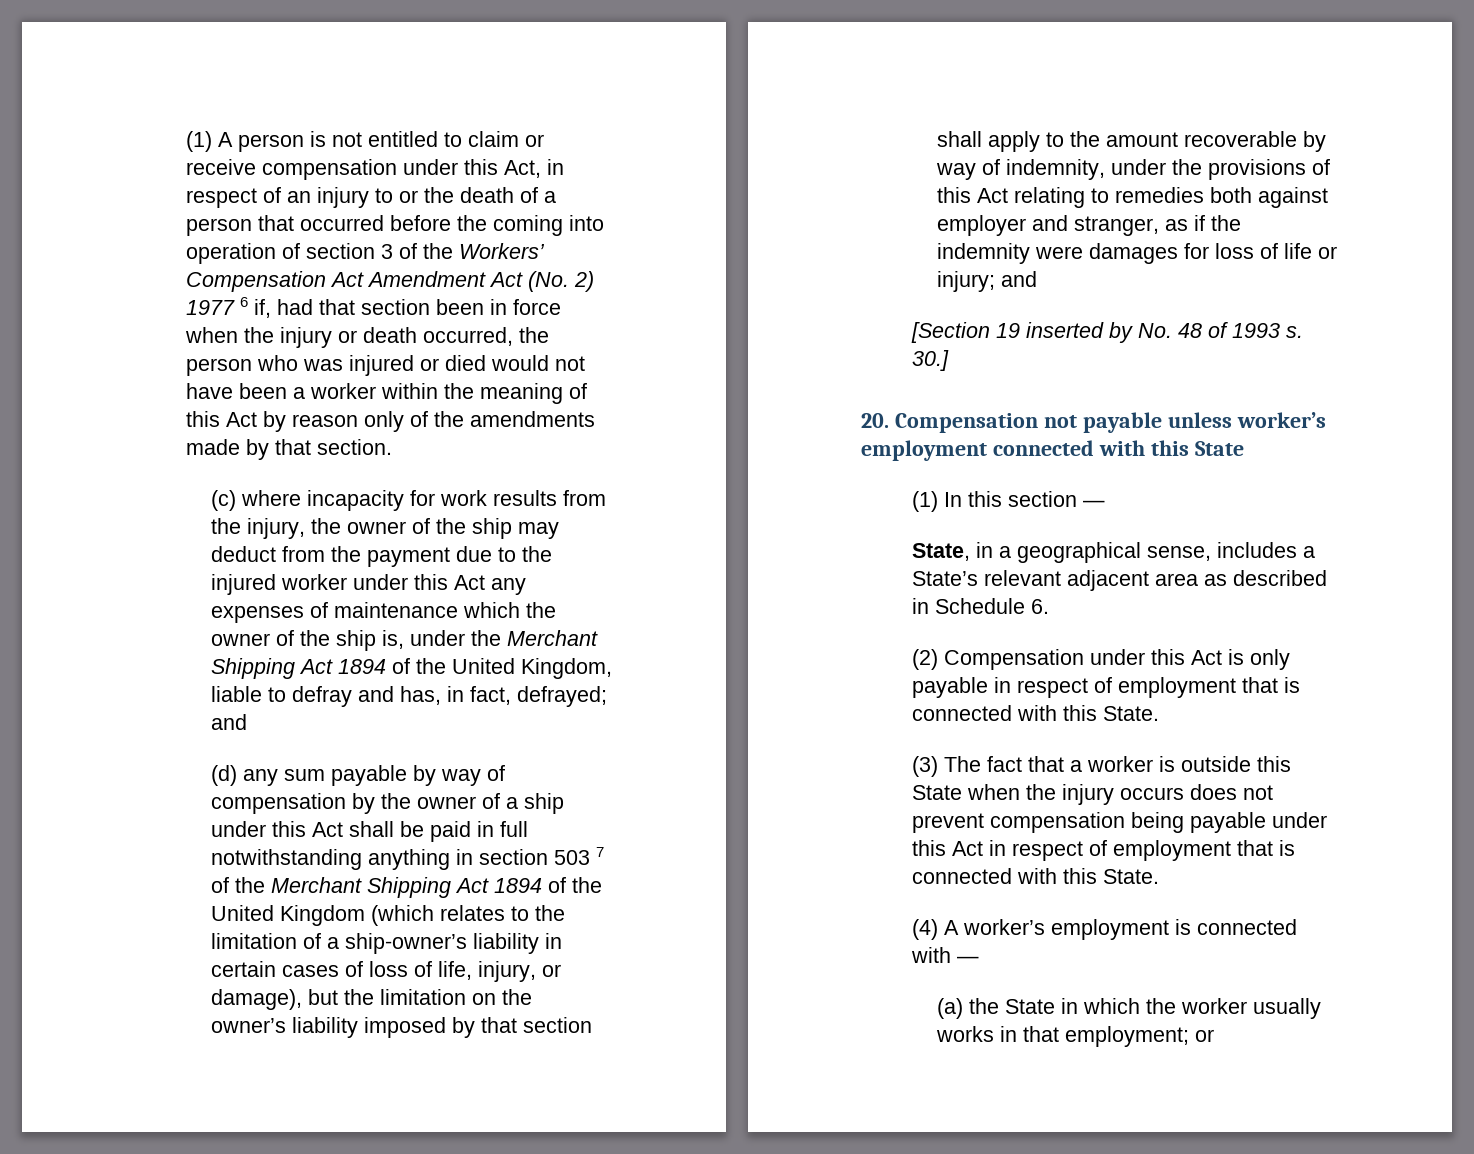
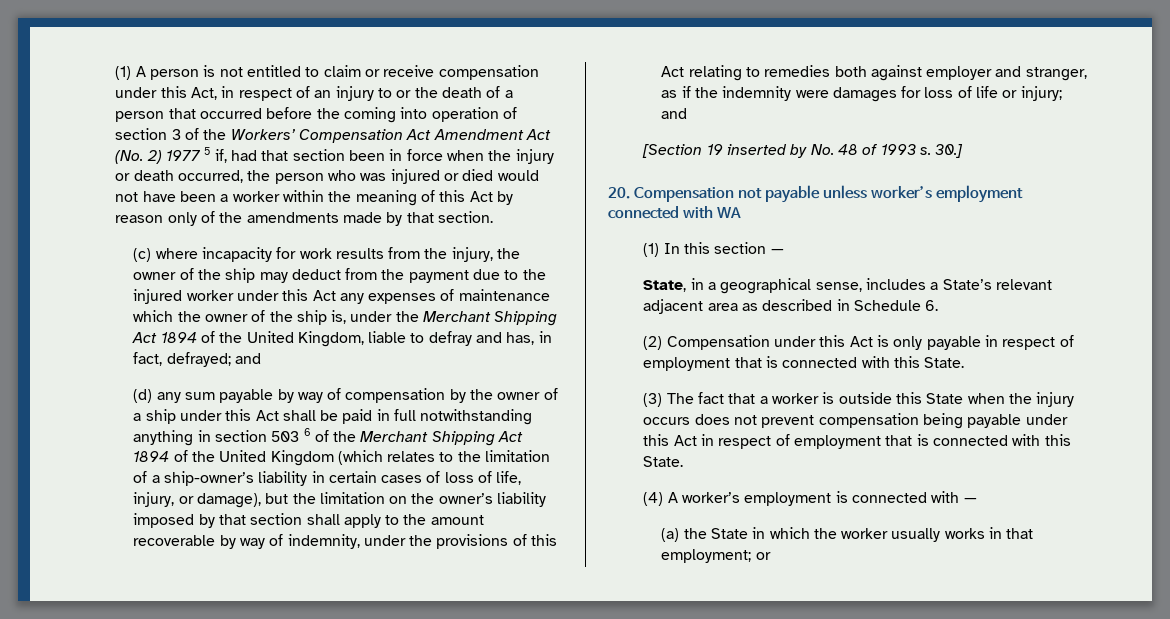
- (1) A person is not entitled to claim or receive compensation under this Act, in respect of an injury to or the death of a person that occurred before the coming into operation of section 3 of the Workers’ Compensation Act Amendment Act (No. 2) 1977 6 if, had that section been in force when the injury or death occurred, the person who was injured or died would not have been a worker within the meaning of this Act by reason only of the amendments made by that section.
+ (1) A person is not entitled to claim or receive compensation under this Act, in respect of an injury to or the death of a person that occurred before the coming into operation of section 3 of the Workers’ Compensation Act Amendment Act (No. 2) 1977 5 if, had that section been in force when the injury or death occurred, the person who was injured or died would not have been a worker within the meaning of this Act by reason only of the amendments made by that section.
- (d) any sum payable by way of compensation by the owner of a ship under this Act shall be paid in full notwithstanding anything in section 503 7 of the Merchant Shipping Act 1894 of the United Kingdom (which relates to the limitation of a ship-owner’s liability in certain cases of loss of life, injury, or damage), but the limitation on the owner’s liability imposed by that section shall apply to the amount recoverable by way of indemnity, under the provisions of this Act relating to remedies both against employer and stranger, as if the indemnity were damages for loss of life or injury;
+ (d) any sum payable by way of compensation by the owner of a ship under this Act shall be paid in full notwithstanding anything in section 503 6 of the Merchant Shipping Act 1894 of the United Kingdom (which relates to the limitation of a ship-owner’s liability in certain cases of loss of life, injury, or damage), but the limitation on the owner’s liability imposed by that section shall apply to the amount recoverable by way of indemnity, under the provisions of this Act relating to remedies both against employer and stranger, as if the indemnity were damages for loss of life or injury;
- 20. Compensation not payable unless worker’s employment connected with this State
+ 20. Compensation not payable unless worker’s employment connected with WA

